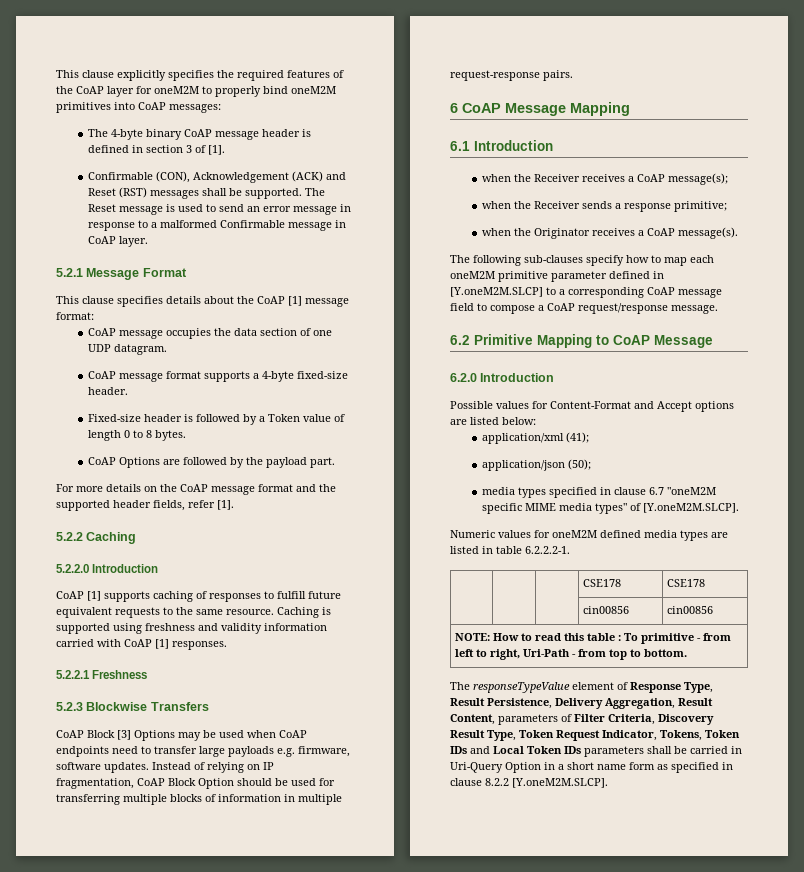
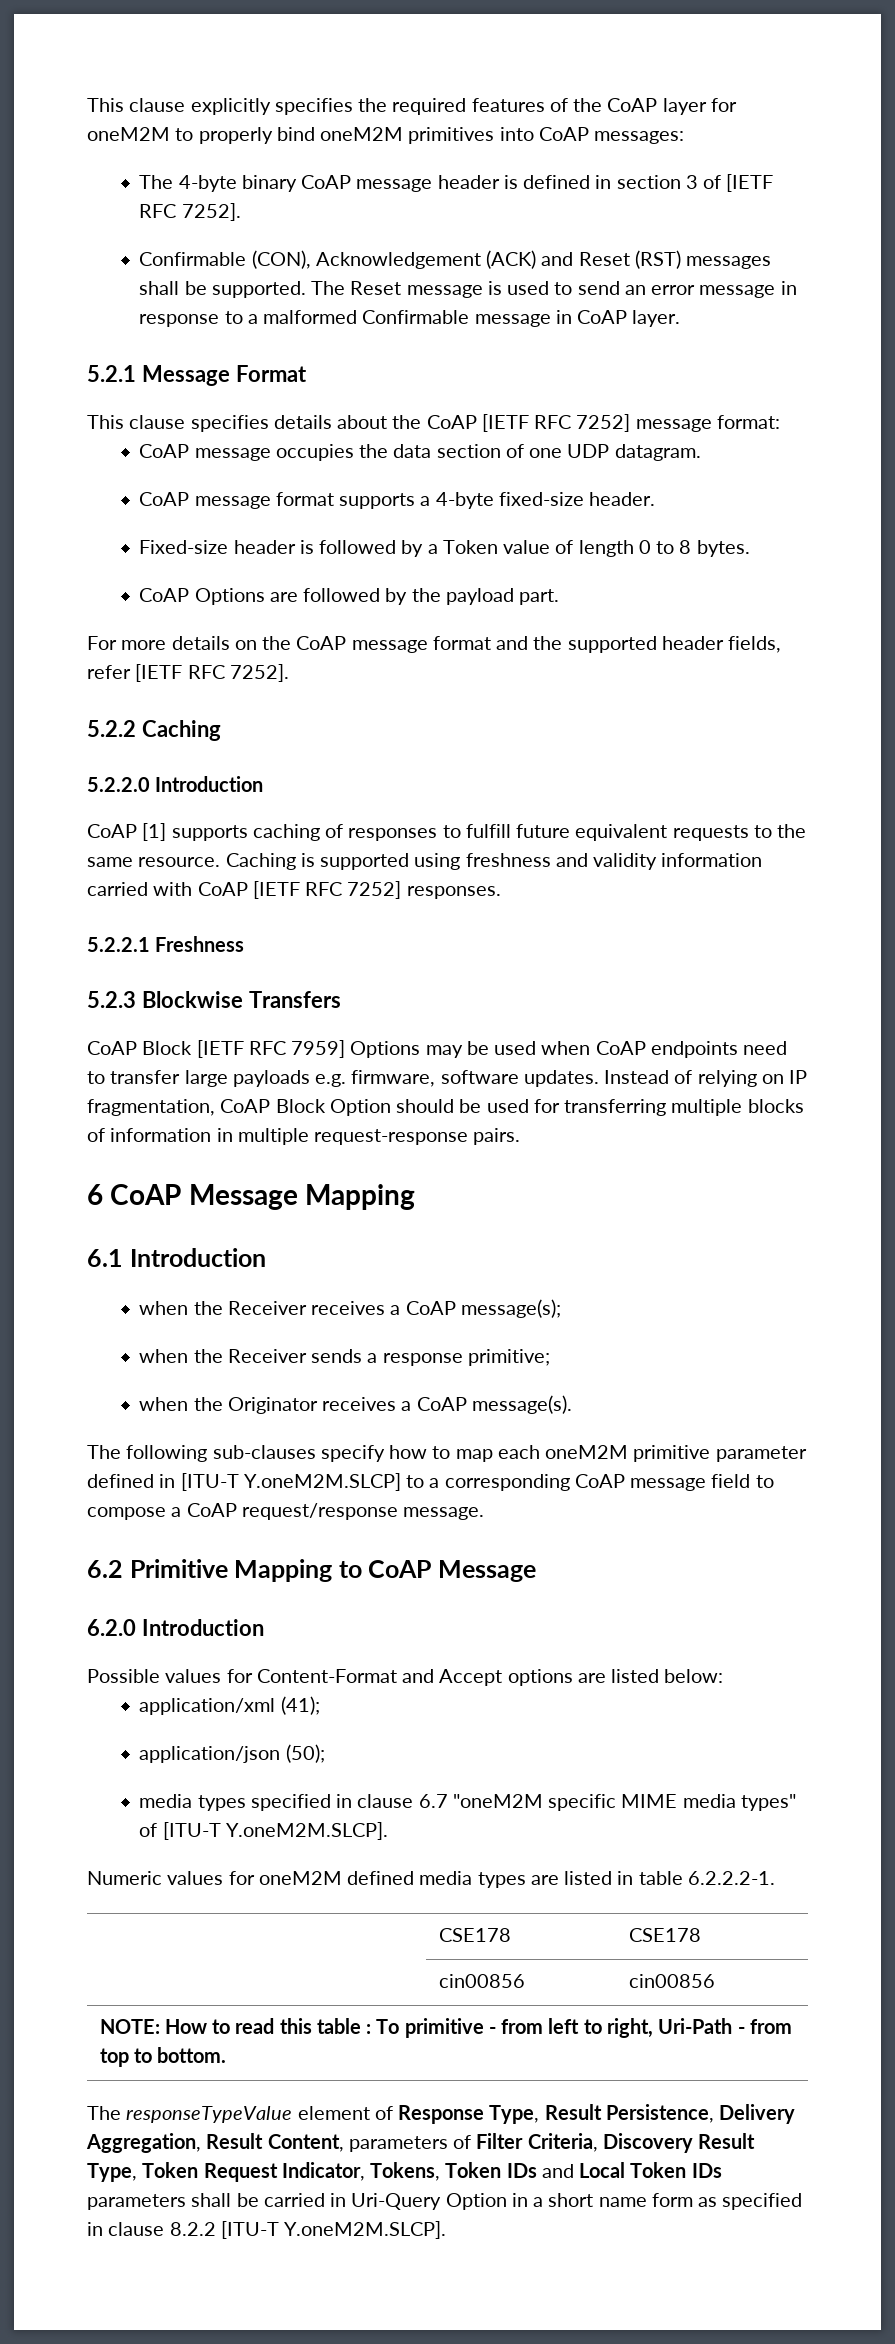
- The 4-byte binary CoAP message header is defined in section 3 of [1].
+ The 4-byte binary CoAP message header is defined in section 3 of [IETF RFC 7252].
- This clause specifies details about the CoAP [1] message format:
+ This clause specifies details about the CoAP [IETF RFC 7252] message format:
- For more details on the CoAP message format and the supported header fields, refer [1].
+ For more details on the CoAP message format and the supported header fields, refer [IETF RFC 7252].
- Caching is supported using freshness and validity information carried with CoAP [1] responses.
+ Caching is supported using freshness and validity information carried with CoAP [IETF RFC 7252] responses.
- CoAP Block [3] Options may be used when CoAP endpoints need to transfer large payloads e.g. firmware, software updates.
+ CoAP Block [IETF RFC 7959] Options may be used when CoAP endpoints need to transfer large payloads e.g. firmware, software updates.
- The following sub-clauses specify how to map each oneM2M primitive parameter defined in [Y.oneM2M.SLCP] to a corresponding CoAP message field to compose a CoAP request/response message.
+ The following sub-clauses specify how to map each oneM2M primitive parameter defined in [ITU-T Y.oneM2M.SLCP] to a corresponding CoAP message field to compose a CoAP request/response message.
- media types specified in clause 6.7 "oneM2M specific MIME media types" of [Y.oneM2M.SLCP].
+ media types specified in clause 6.7 "oneM2M specific MIME media types" of [ITU-T Y.oneM2M.SLCP].
- The responseTypeValue element of Response Type, Result Persistence, Delivery Aggregation, Result Content, parameters of Filter Criteria, Discovery Result Type, Token Request Indicator, Tokens, Token IDs and Local Token IDs parameters shall be carried in Uri-Query Option in a short name form as specified in clause 8.2.2 [Y.oneM2M.SLCP].
+ The responseTypeValue element of Response Type, Result Persistence, Delivery Aggregation, Result Content, parameters of Filter Criteria, Discovery Result Type, Token Request Indicator, Tokens, Token IDs and Local Token IDs parameters shall be carried in Uri-Query Option in a short name form as specified in clause 8.2.2 [ITU-T Y.oneM2M.SLCP].

